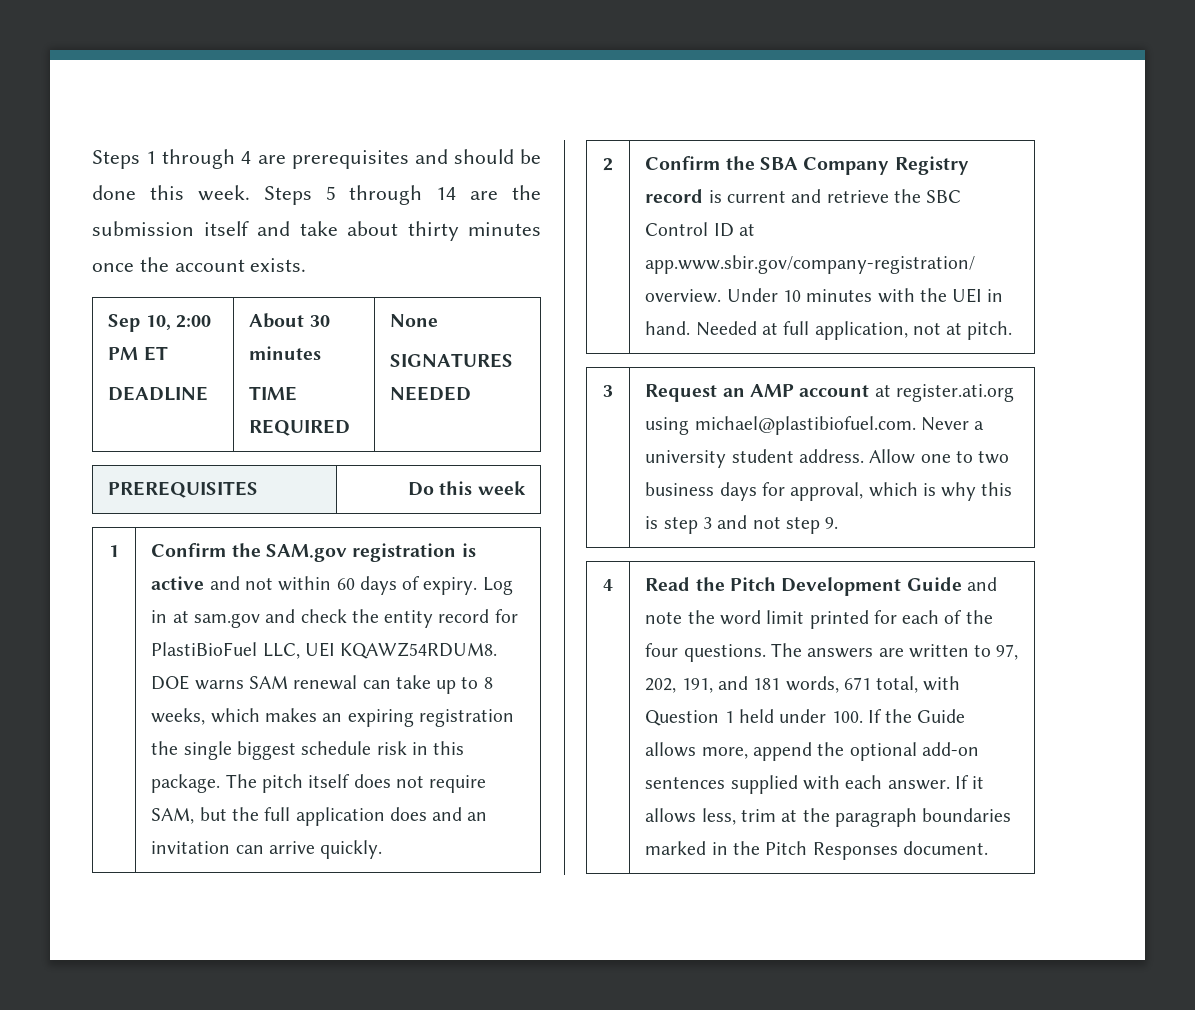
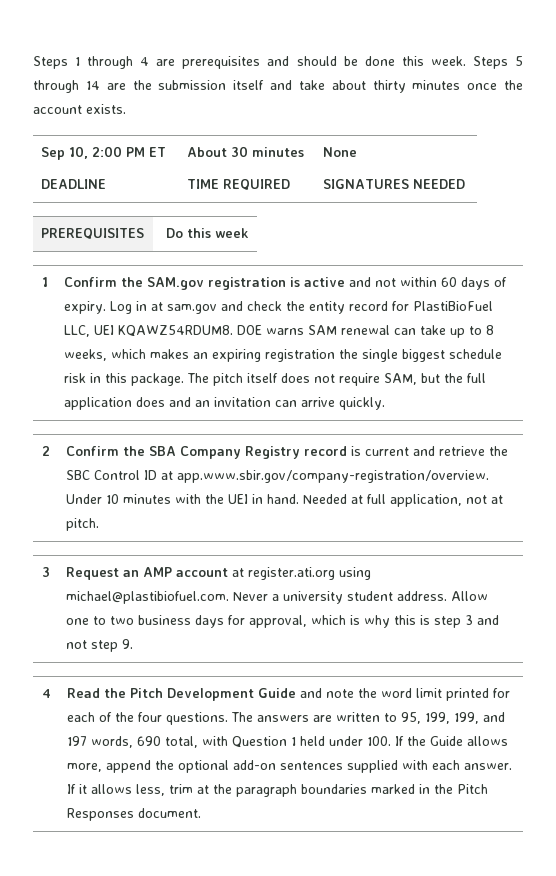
- The answers are written to 97, 202, 191, and 181 words, 671 total, with Question 1 held under 100. If the Guide allows more, append the optional add-on sentences supplied with each answer.
+ The answers are written to 95, 199, 199, and 197 words, 690 total, with Question 1 held under 100. If the Guide allows more, append the optional add-on sentences supplied with each answer.

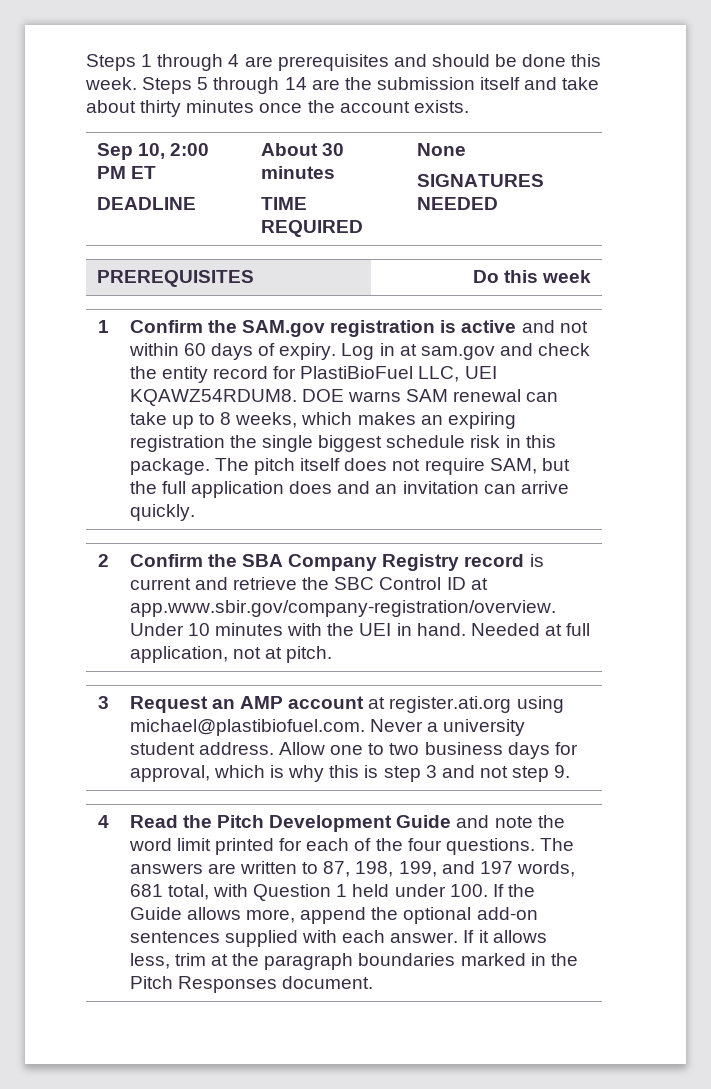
- The answers are written to 95, 199, 199, and 197 words, 690 total, with Question 1 held under 100. If the Guide allows more, append the optional add-on sentences supplied with each answer.
+ The answers are written to 87, 198, 199, and 197 words, 681 total, with Question 1 held under 100. If the Guide allows more, append the optional add-on sentences supplied with each answer.

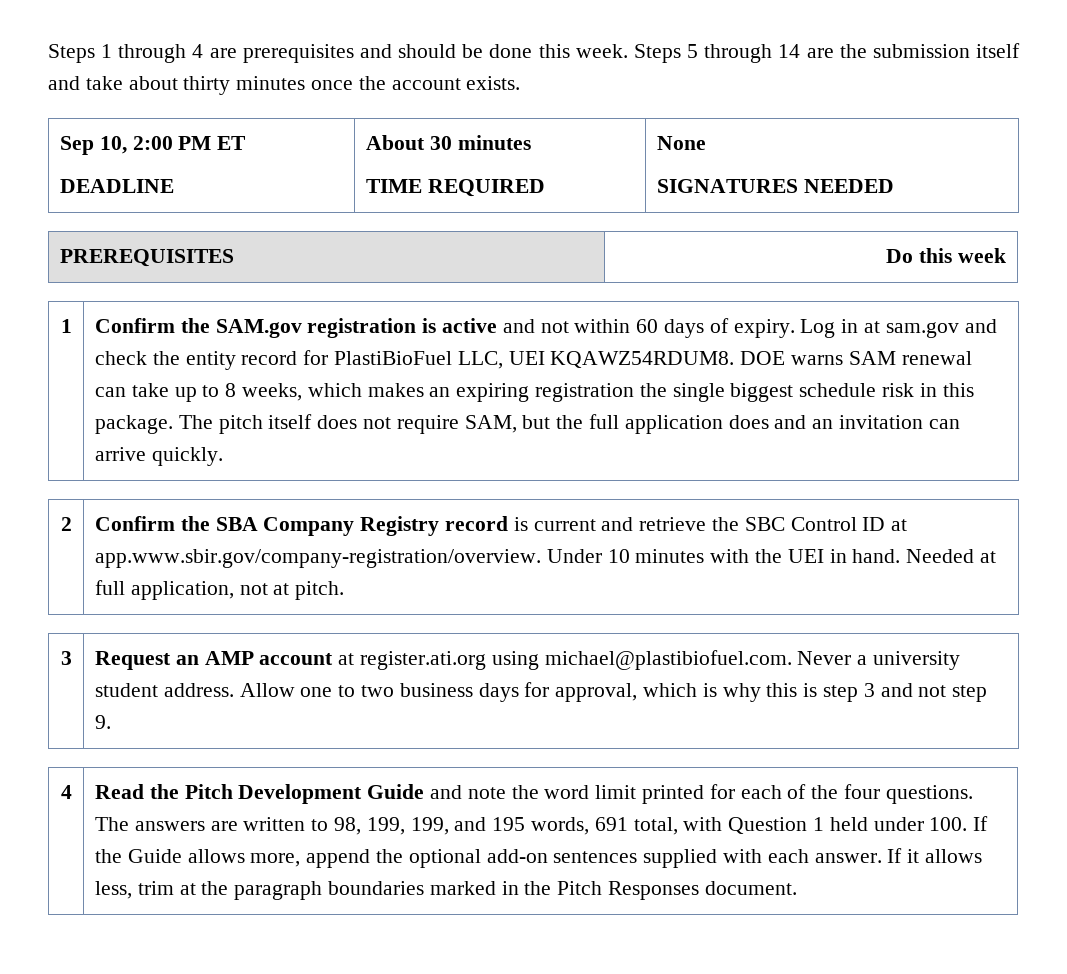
- The answers are written to 87, 198, 199, and 197 words, 681 total, with Question 1 held under 100. If the Guide allows more, append the optional add-on sentences supplied with each answer.
+ The answers are written to 98, 199, 199, and 195 words, 691 total, with Question 1 held under 100. If the Guide allows more, append the optional add-on sentences supplied with each answer.

